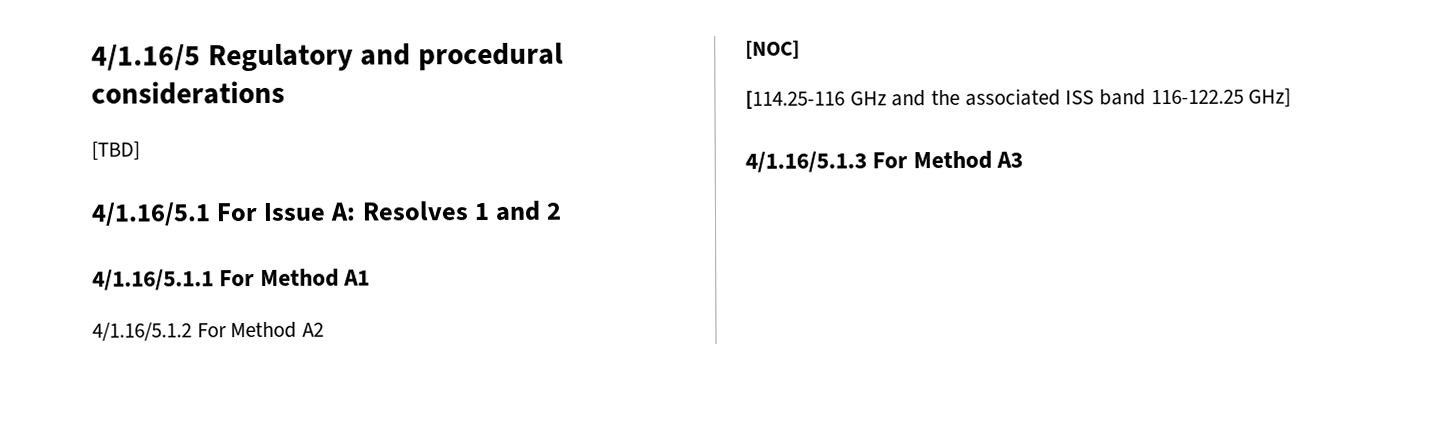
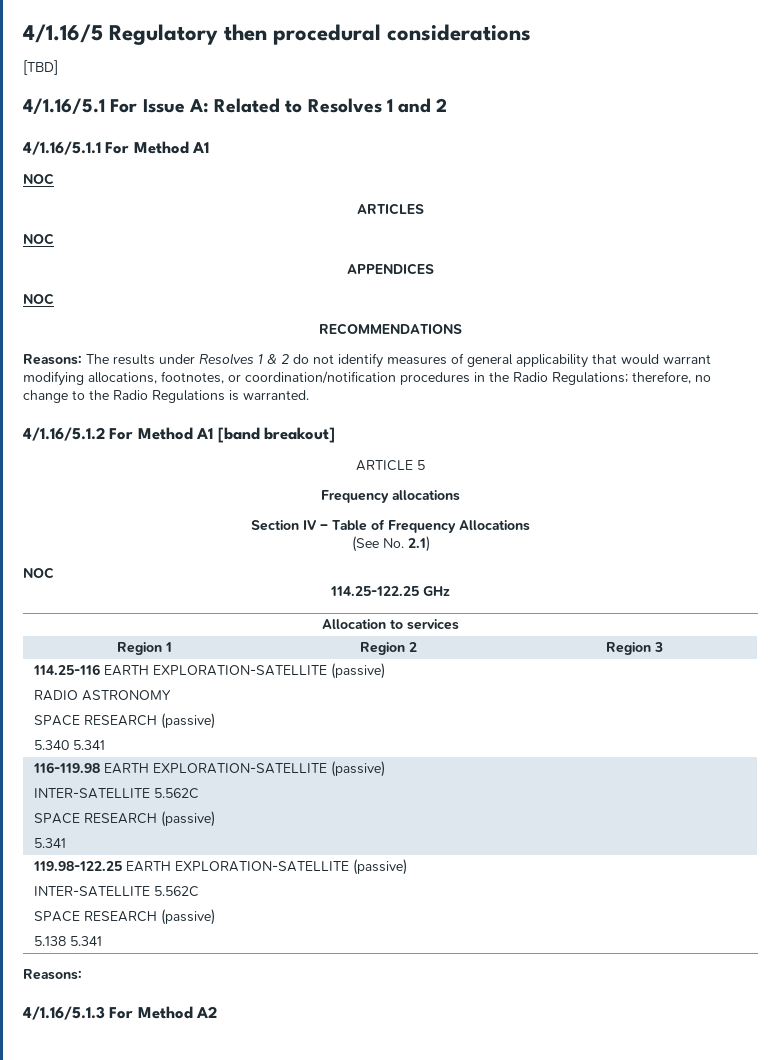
- 4/1.16/5 Regulatory and procedural considerations
+ 4/1.16/5 Regulatory then procedural considerations
- 4/1.16/5.1 For Issue A: Resolves 1 and 2
+ 4/1.16/5.1 For Issue A: Related to Resolves 1 and 2
  4/1.16/5.1.1 For Method A1
- 4/1.16/5.1.2 For Method A2
- [NOC]
- [114.25-116 GHz and the associated ISS band 116-122.25 GHz]
+ NOC
+ ARTICLES
+ NOC
+ APPENDICES
+ NOC
+ RECOMMENDATIONS
+ Reasons: The results under Resolves 1 & 2 do not identify measures of general applicability that would warrant modifying allocations, footnotes, or coordination/notification procedures in the Radio Regulations; therefore, no change to the Radio Regulations is warranted.
+ 4/1.16/5.1.2 For Method A1 [band breakout]
+ ARTICLE 5
+ Frequency allocations
+ Section IV – Table of Frequency Allocations
+ (See No. 2.1)
+ NOC
+ 114.25-122.25 GHz
+ Allocation to services
+ Region 1 | Region 2 | Region 3
+ 114.25-116 EARTH EXPLORATION-SATELLITE (passive)
+ RADIO ASTRONOMY
+ SPACE RESEARCH (passive)
+ 5.340 5.341
+ 116-119.98 EARTH EXPLORATION-SATELLITE (passive)
+ INTER-SATELLITE 5.562C
+ SPACE RESEARCH (passive)
+ 5.341
+ 119.98-122.25 EARTH EXPLORATION-SATELLITE (passive)
+ INTER-SATELLITE 5.562C
+ SPACE RESEARCH (passive)
+ 5.138 5.341
+ Reasons:
- 4/1.16/5.1.3 For Method A3
+ 4/1.16/5.1.3 For Method A2

